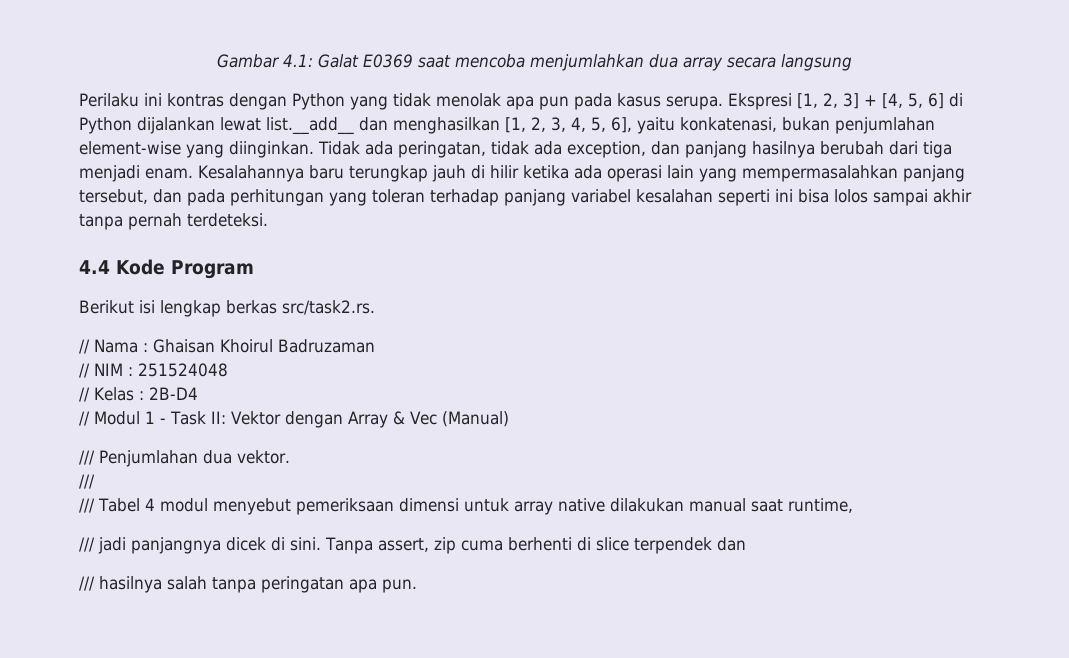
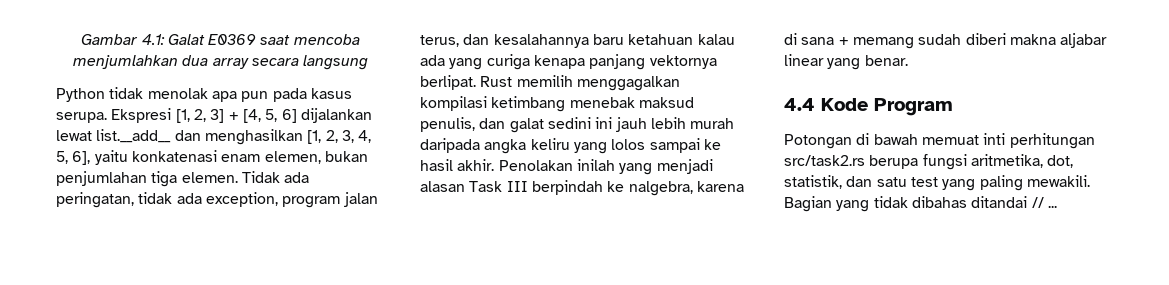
- Perilaku ini kontras dengan Python yang tidak menolak apa pun pada kasus serupa.
+ Python tidak menolak apa pun pada kasus serupa.
- Ekspresi [1, 2, 3] + [4, 5, 6] di Python dijalankan lewat list.__add__ dan menghasilkan [1, 2, 3, 4, 5, 6], yaitu konkatenasi, bukan penjumlahan element-wise yang diinginkan.
+ Ekspresi [1, 2, 3] + [4, 5, 6] dijalankan lewat list.__add__ dan menghasilkan [1, 2, 3, 4, 5, 6], yaitu konkatenasi enam elemen, bukan penjumlahan tiga elemen.
- Tidak ada peringatan, tidak ada exception, dan panjang hasilnya berubah dari tiga menjadi enam. Kesalahannya baru terungkap jauh di hilir ketika ada operasi lain yang mempermasalahkan panjang tersebut, dan pada perhitungan yang toleran terhadap panjang variabel kesalahan seperti ini bisa lolos sampai akhir tanpa pernah terdeteksi.
+ Tidak ada peringatan, tidak ada exception, program jalan terus, dan kesalahannya baru ketahuan kalau ada yang curiga kenapa panjang vektornya berlipat. Rust memilih menggagalkan kompilasi ketimbang menebak maksud penulis, dan galat sedini ini jauh lebih murah daripada angka keliru yang lolos sampai ke hasil akhir. Penolakan inilah yang menjadi alasan Task III berpindah ke nalgebra, karena di sana + memang sudah diberi makna aljabar linear yang benar.
  4.4 Kode Program
- Berikut isi lengkap berkas src/task2.rs.
- // Nama : Ghaisan Khoirul Badruzaman
- // NIM : 251524048
- // Kelas : 2B-D4
- // Modul 1 - Task II: Vektor dengan Array & Vec (Manual)
- /// Penjumlahan dua vektor.
- ///
- /// Tabel 4 modul menyebut pemeriksaan dimensi untuk array native dilakukan manual saat runtime,
- /// jadi panjangnya dicek di sini. Tanpa assert, zip cuma berhenti di slice terpendek dan
- /// hasilnya salah tanpa peringatan apa pun.
+ Potongan di bawah memuat inti perhitungan src/task2.rs berupa fungsi aritmetika, dot, statistik, dan satu test yang paling mewakili. Bagian yang tidak dibahas ditandai // ...

